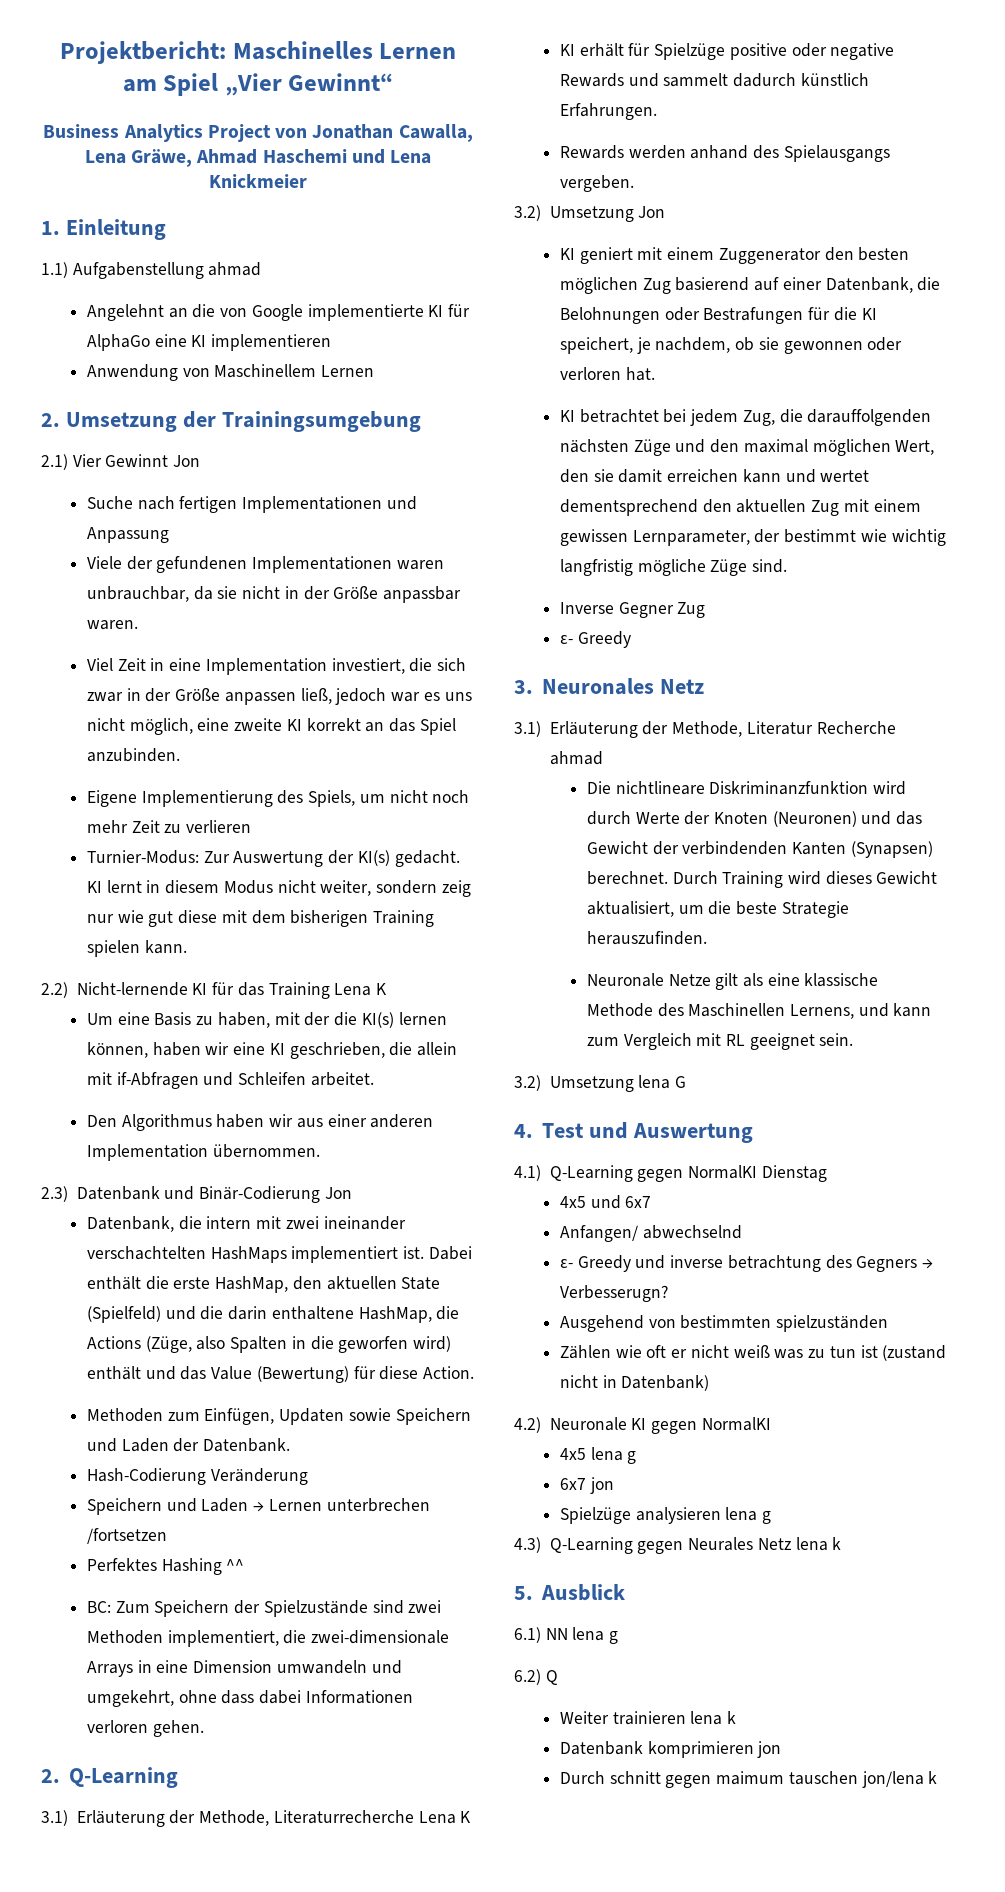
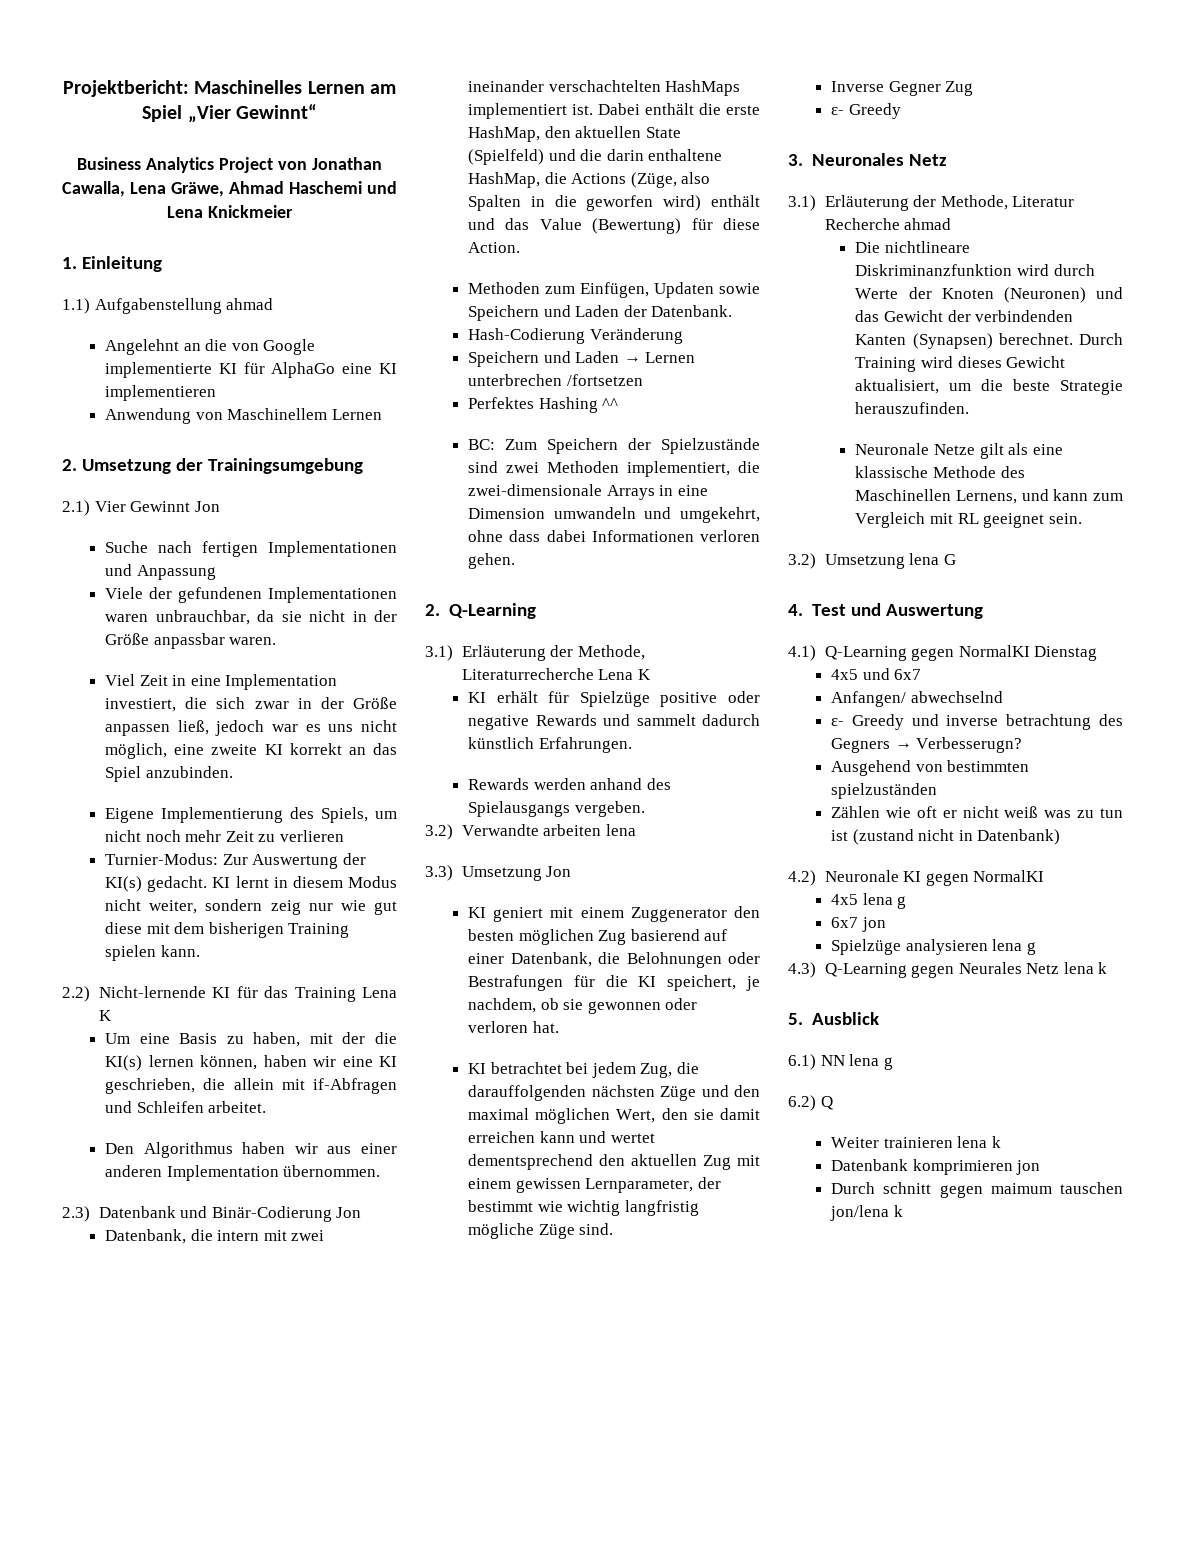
- 3.2) Umsetzung Jon
+ 3.2) Verwandte arbeiten lena
+ 3.3) Umsetzung Jon

